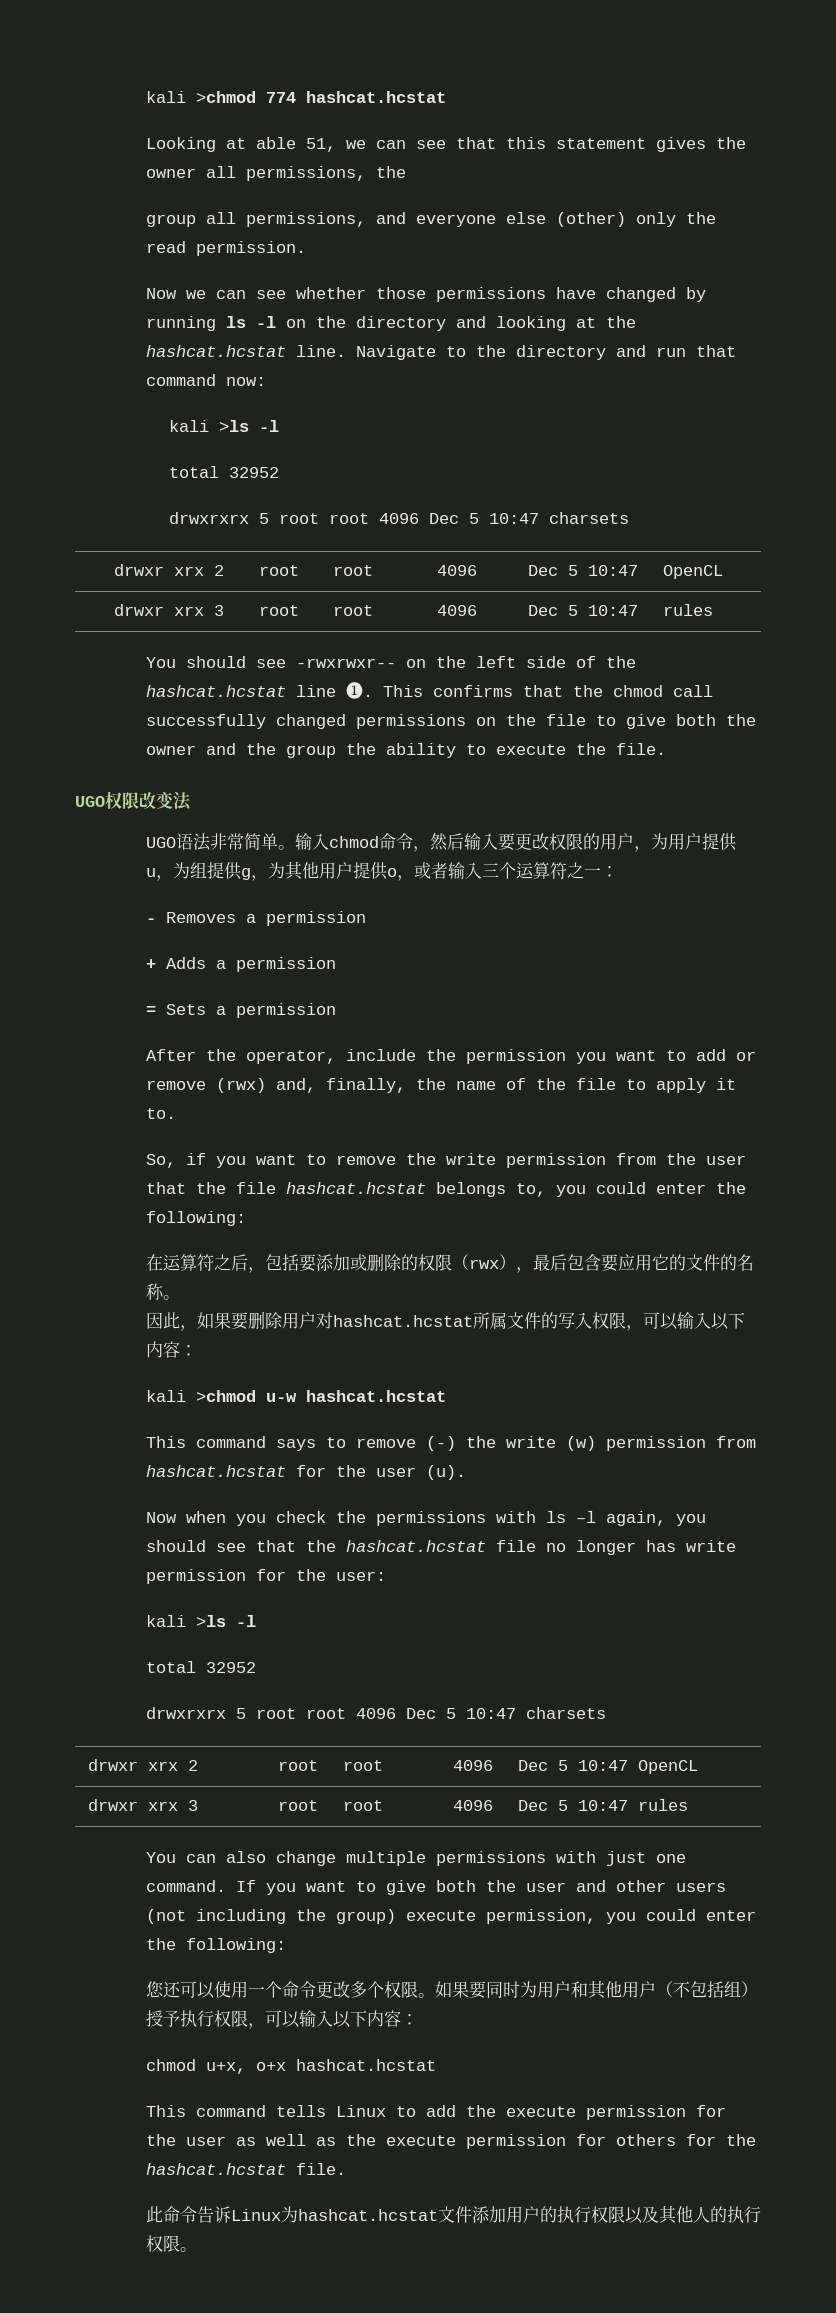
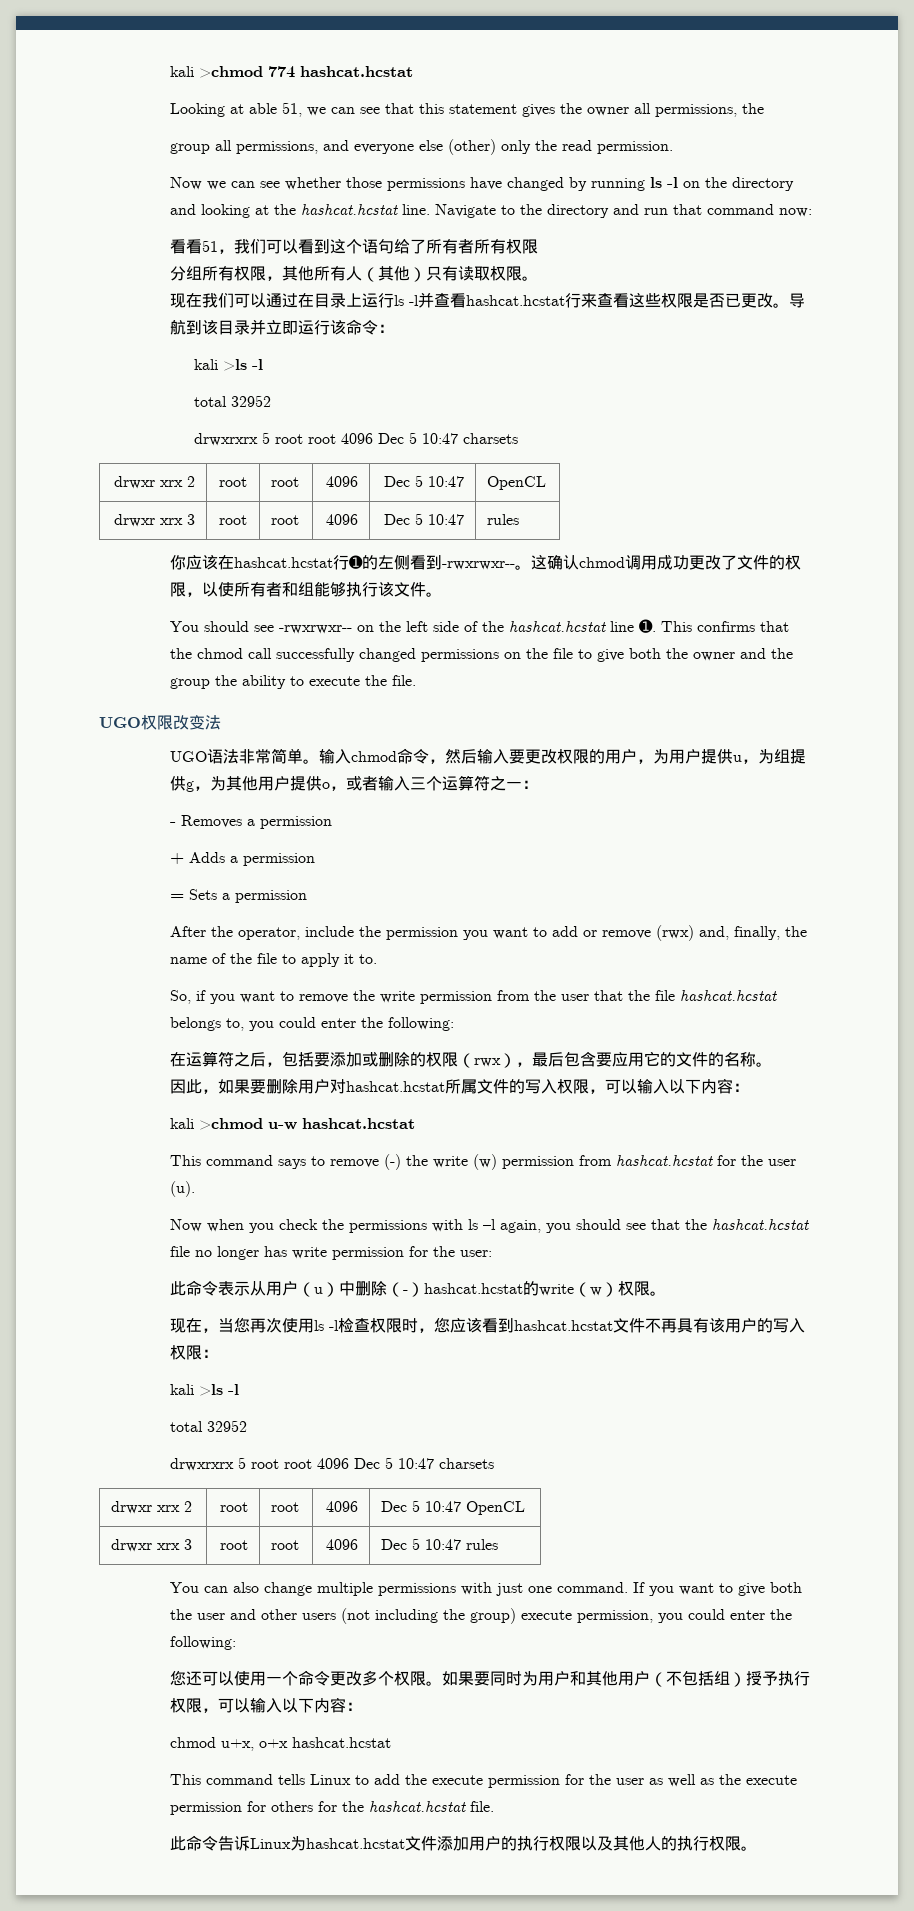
+ 看看51，我们可以看到这个语句给了所有者所有权限
+ 分组所有权限，其他所有人（其他）只有读取权限。
+ 现在我们可以通过在目录上运行ls -l并查看hashcat.hcstat行来查看这些权限是否已更改。导航到该目录并立即运行该命令：
+ 你应该在hashcat.hcstat行➊的左侧看到-rwxrwxr--。这确认chmod调用成功更改了文件的权限，以使所有者和组能够执行该文件。
+ 此命令表示从用户（u）中删除（-）hashcat.hcstat的write（w）权限。
+ 现在，当您再次使用ls -l检查权限时，您应该看到hashcat.hcstat文件不再具有该用户的写入权限：

